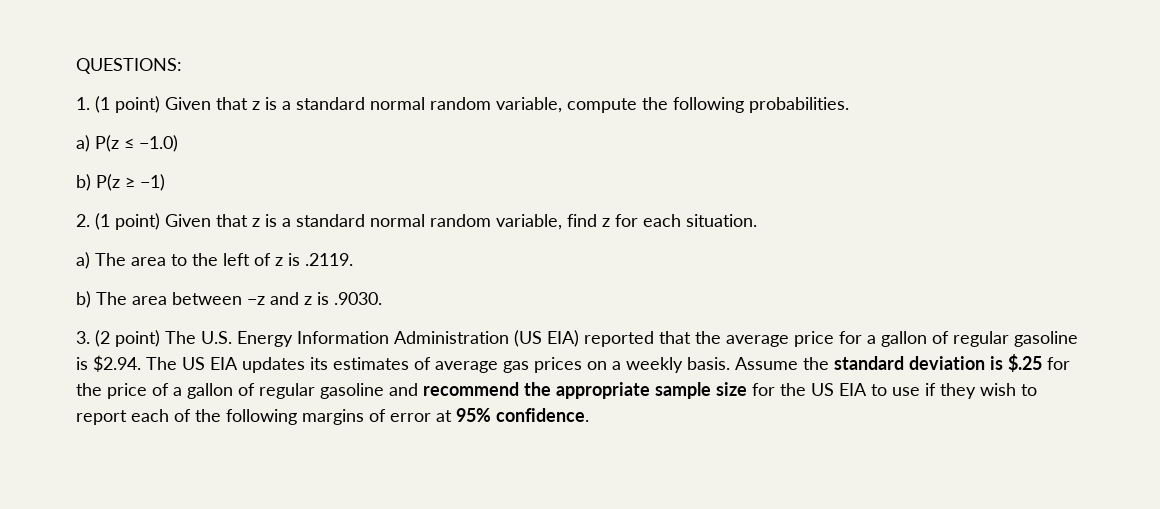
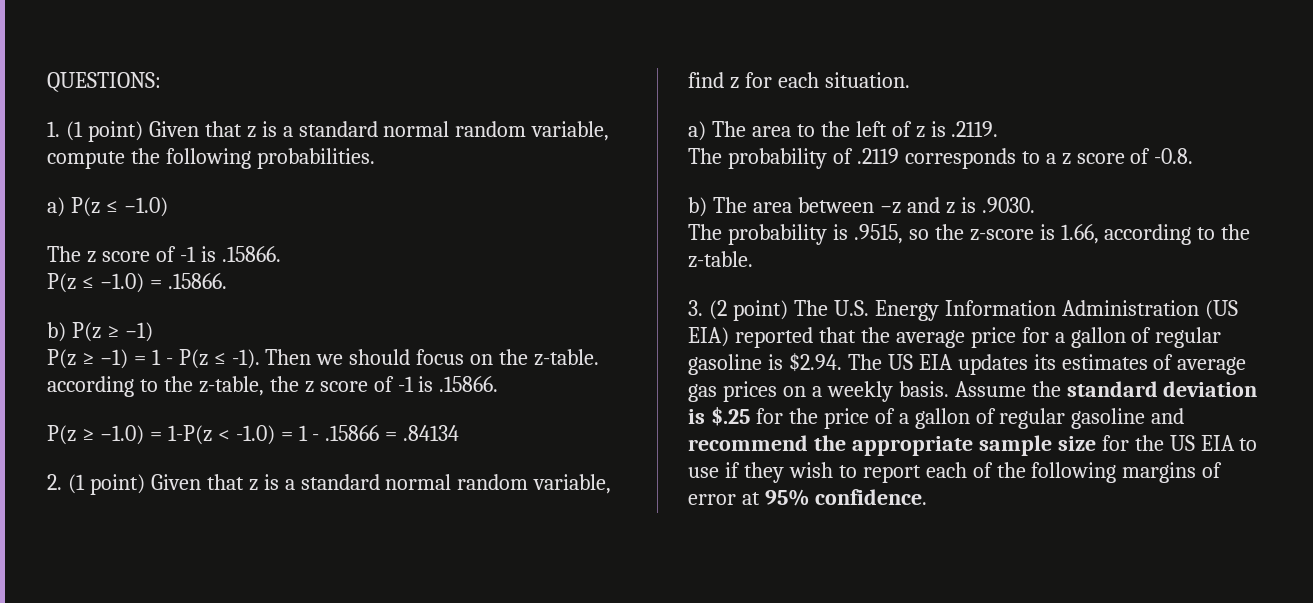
+ The z score of -1 is .15866.
+ P(z ≤ −1.0) = .15866.
  b) P(z ≥ −1)
+ P(z ≥ −1) = 1 - P(z ≤ -1). Then we should focus on the z-table. according to the z-table, the z score of -1 is .15866.
+ P(z ≥ −1.0) = 1-P(z < -1.0) = 1 - .15866 = .84134
+ The probability of .2119 corresponds to a z score of -0.8.
+ The probability is .9515, so the z-score is 1.66, according to the z-table.

